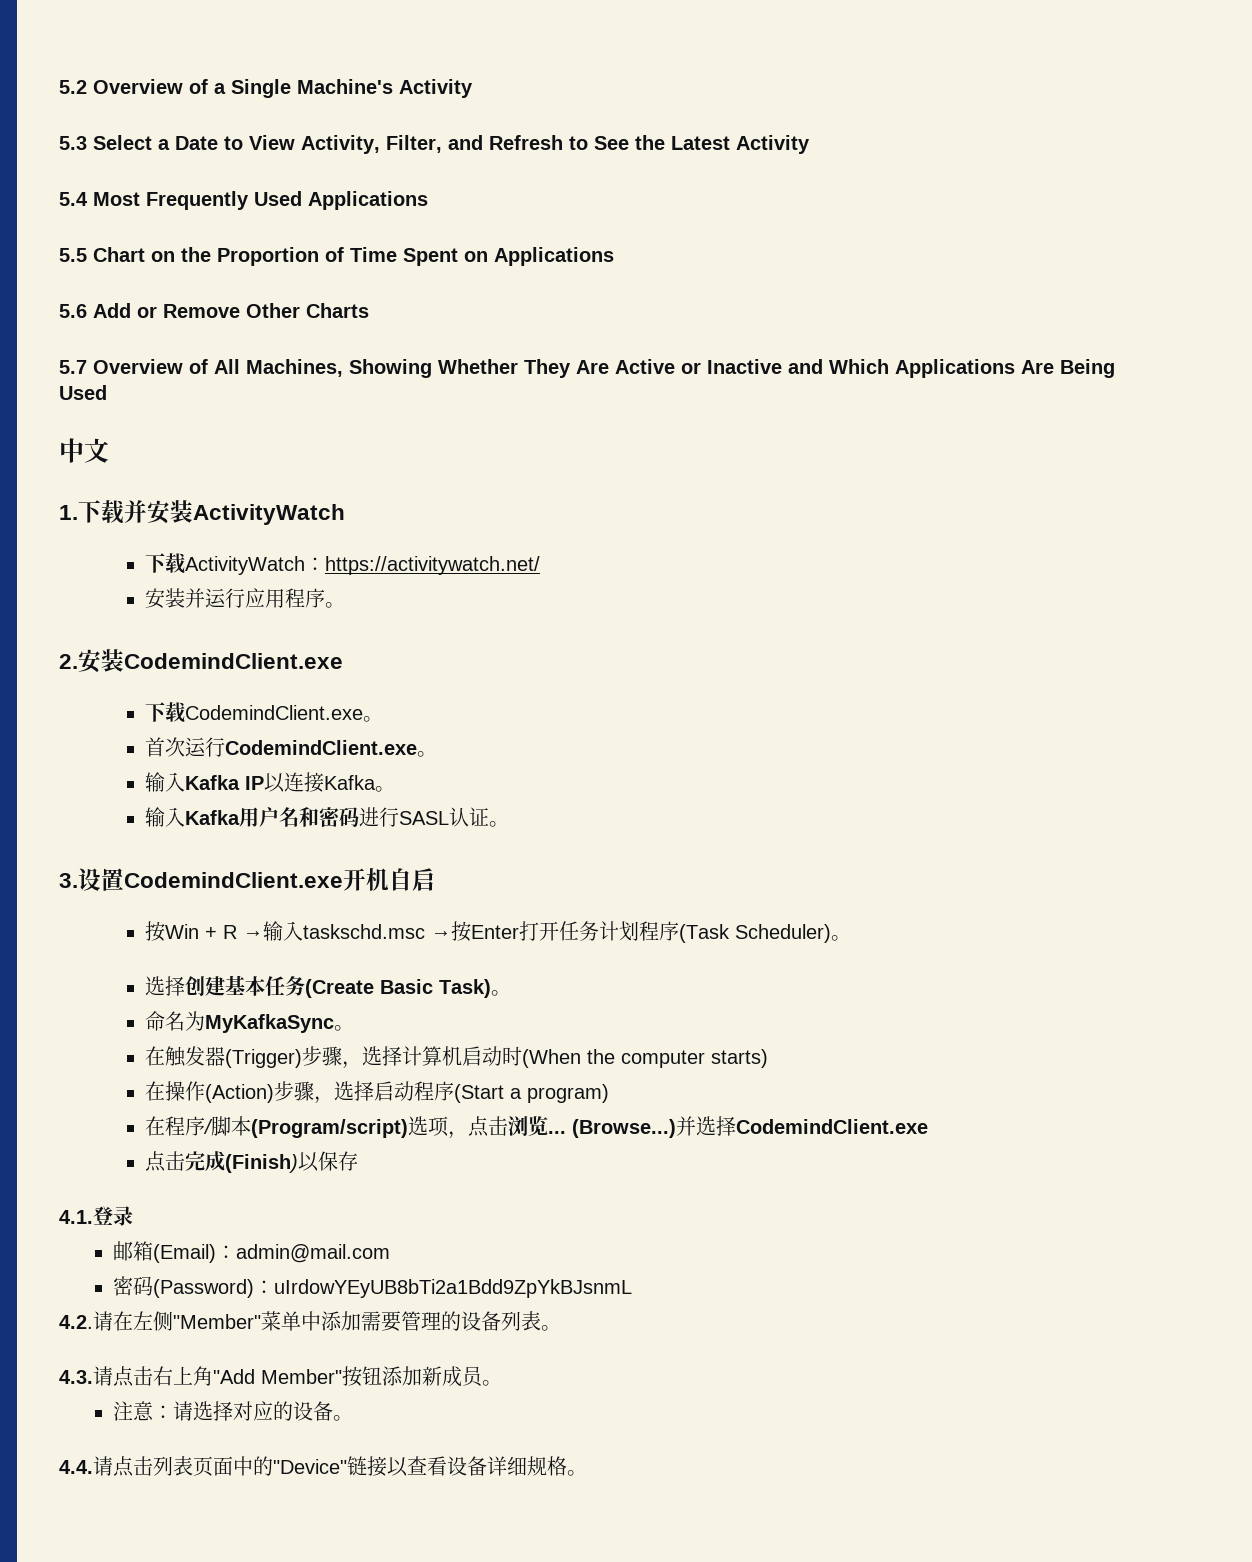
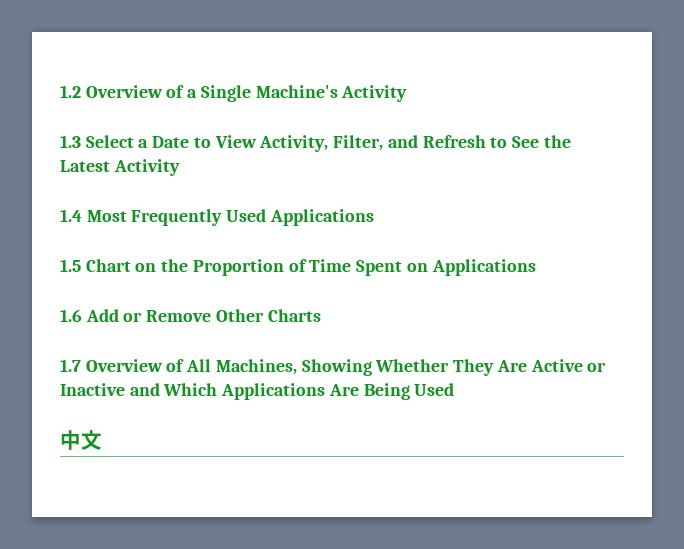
- 5.2 Overview of a Single Machine's Activity
+ 1.2 Overview of a Single Machine's Activity
- 5.3 Select a Date to View Activity, Filter, and Refresh to See the Latest Activity
+ 1.3 Select a Date to View Activity, Filter, and Refresh to See the Latest Activity
- 5.4 Most Frequently Used Applications
+ 1.4 Most Frequently Used Applications
- 5.5 Chart on the Proportion of Time Spent on Applications
+ 1.5 Chart on the Proportion of Time Spent on Applications
- 5.6 Add or Remove Other Charts
+ 1.6 Add or Remove Other Charts
- 5.7 Overview of All Machines, Showing Whether They Are Active or Inactive and Which Applications Are Being Used
+ 1.7 Overview of All Machines, Showing Whether They Are Active or Inactive and Which Applications Are Being Used
- 1.下载并安装ActivityWatch
- 下载ActivityWatch：https://activitywatch.net/
- 安装并运行应用程序。
- 2.安装CodemindClient.exe
- 下载CodemindClient.exe。
- 首次运行CodemindClient.exe。
- 输入Kafka IP以连接Kafka。
- 输入Kafka用户名和密码进行SASL认证。
- 3.设置CodemindClient.exe开机自启
- 按Win + R →输入taskschd.msc →按Enter打开任务计划程序(Task Scheduler)。
- 选择创建基本任务(Create Basic Task)。
- 命名为MyKafkaSync。
- 在触发器(Trigger)步骤，选择计算机启动时(When the computer starts)
- 在操作(Action)步骤，选择启动程序(Start a program)
- 在程序/脚本(Program/script)选项，点击浏览... (Browse...)并选择CodemindClient.exe
- 点击完成(Finish)以保存
- 4.1.登录
- 邮箱(Email)：admin@mail.com
- 密码(Password)：uIrdowYEyUB8bTi2a1Bdd9ZpYkBJsnmL
- 4.2.请在左侧"Member"菜单中添加需要管理的设备列表。
- 4.3.请点击右上角"Add Member"按钮添加新成员。
- 注意：请选择对应的设备。
- 4.4.请点击列表页面中的"Device"链接以查看设备详细规格。

